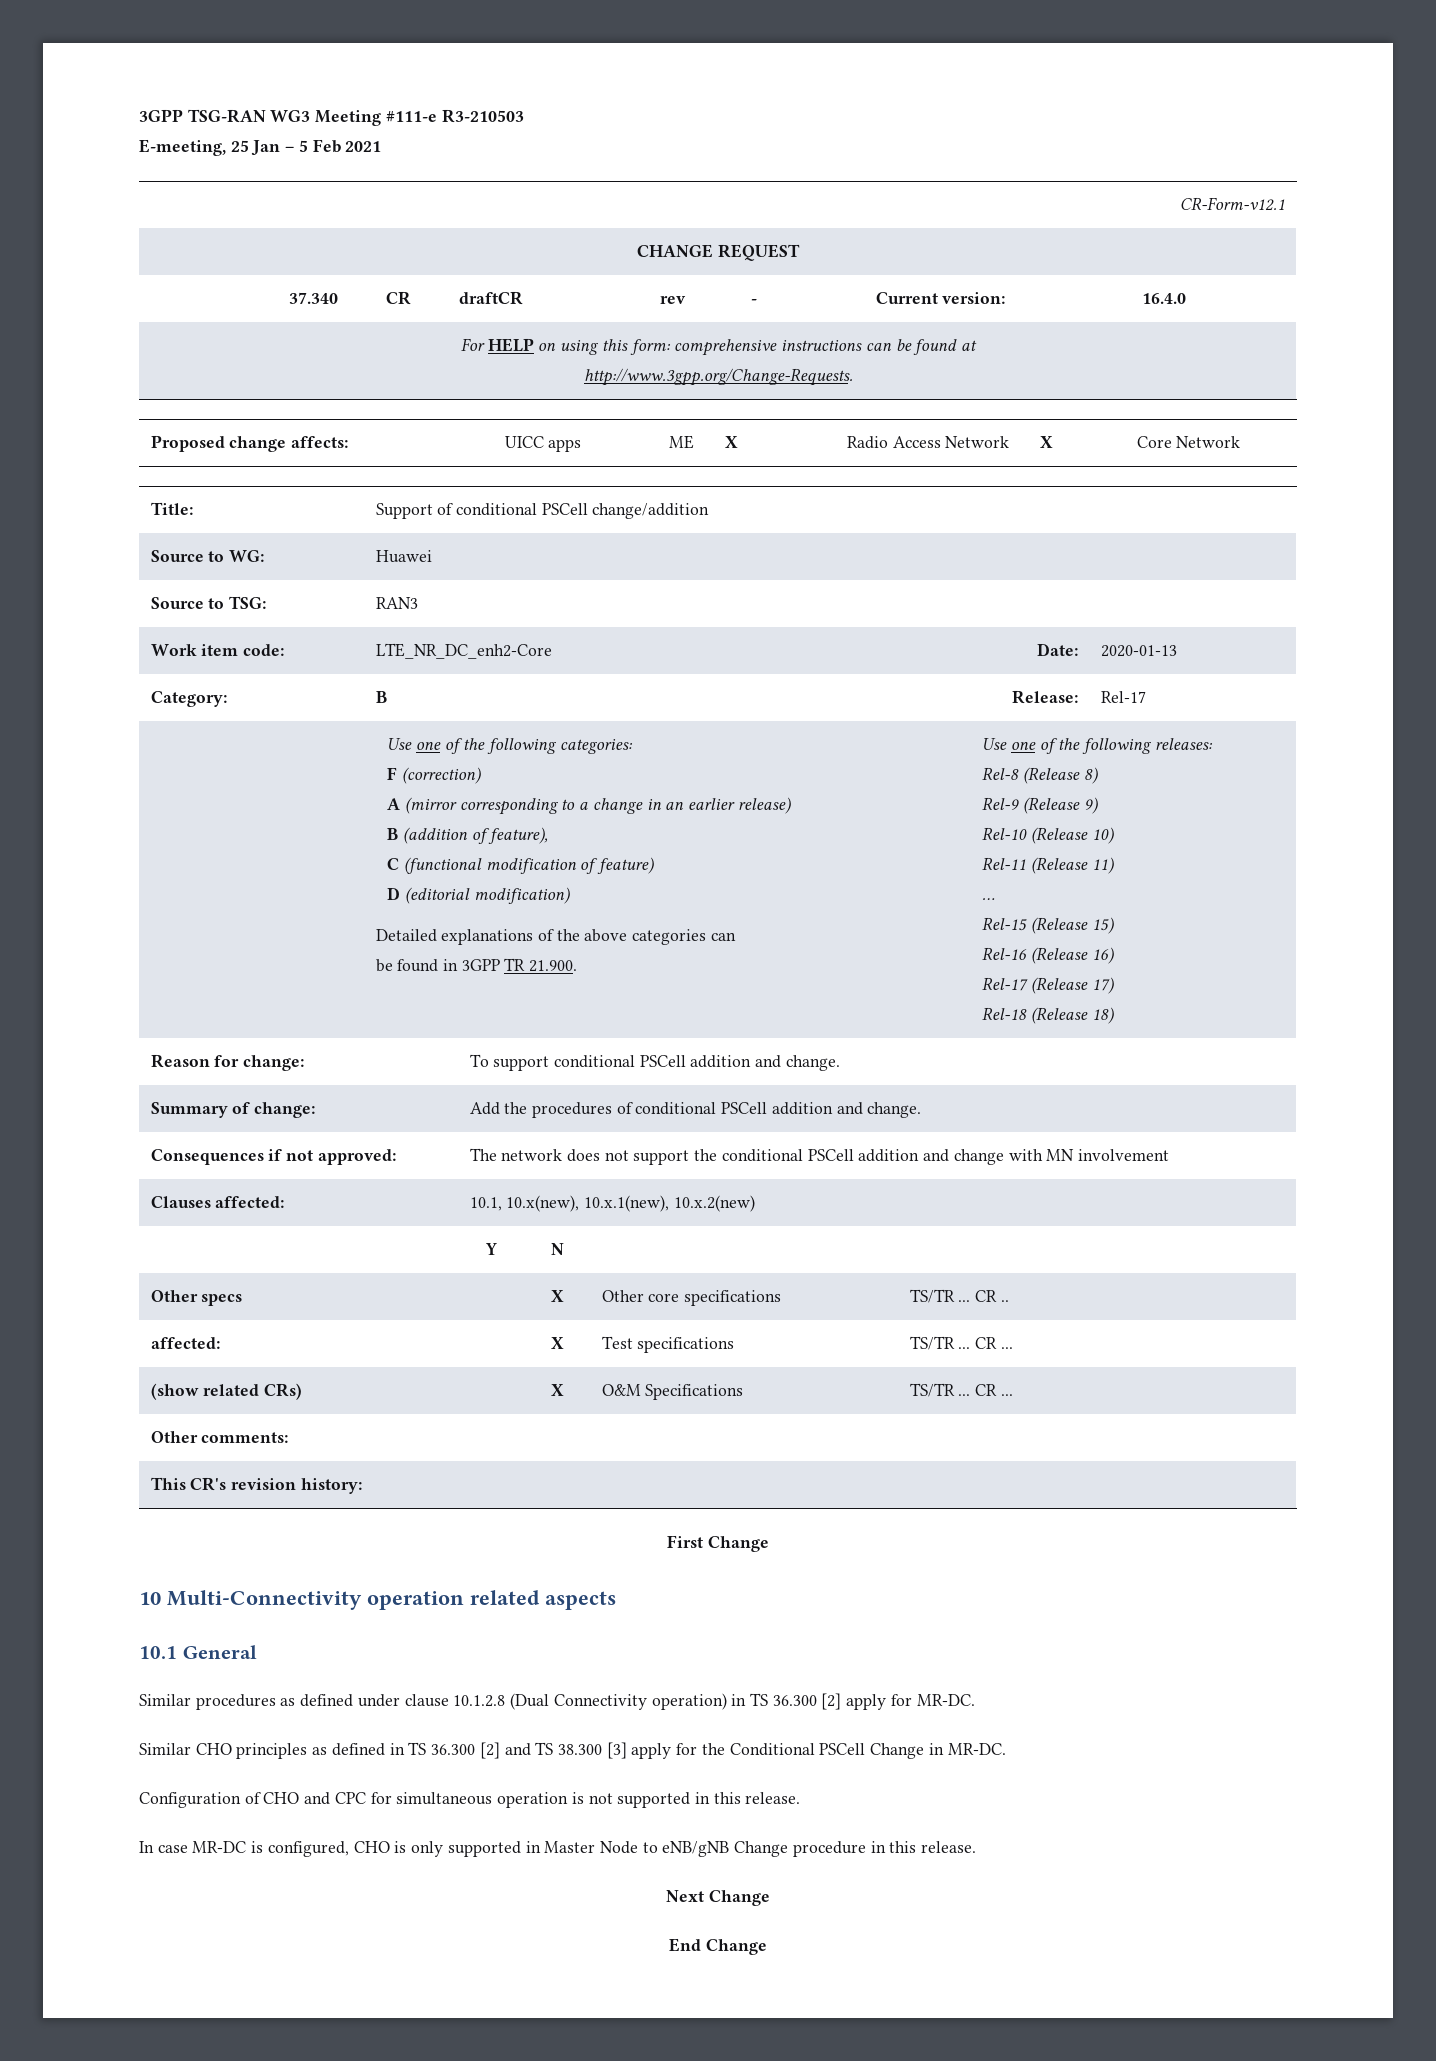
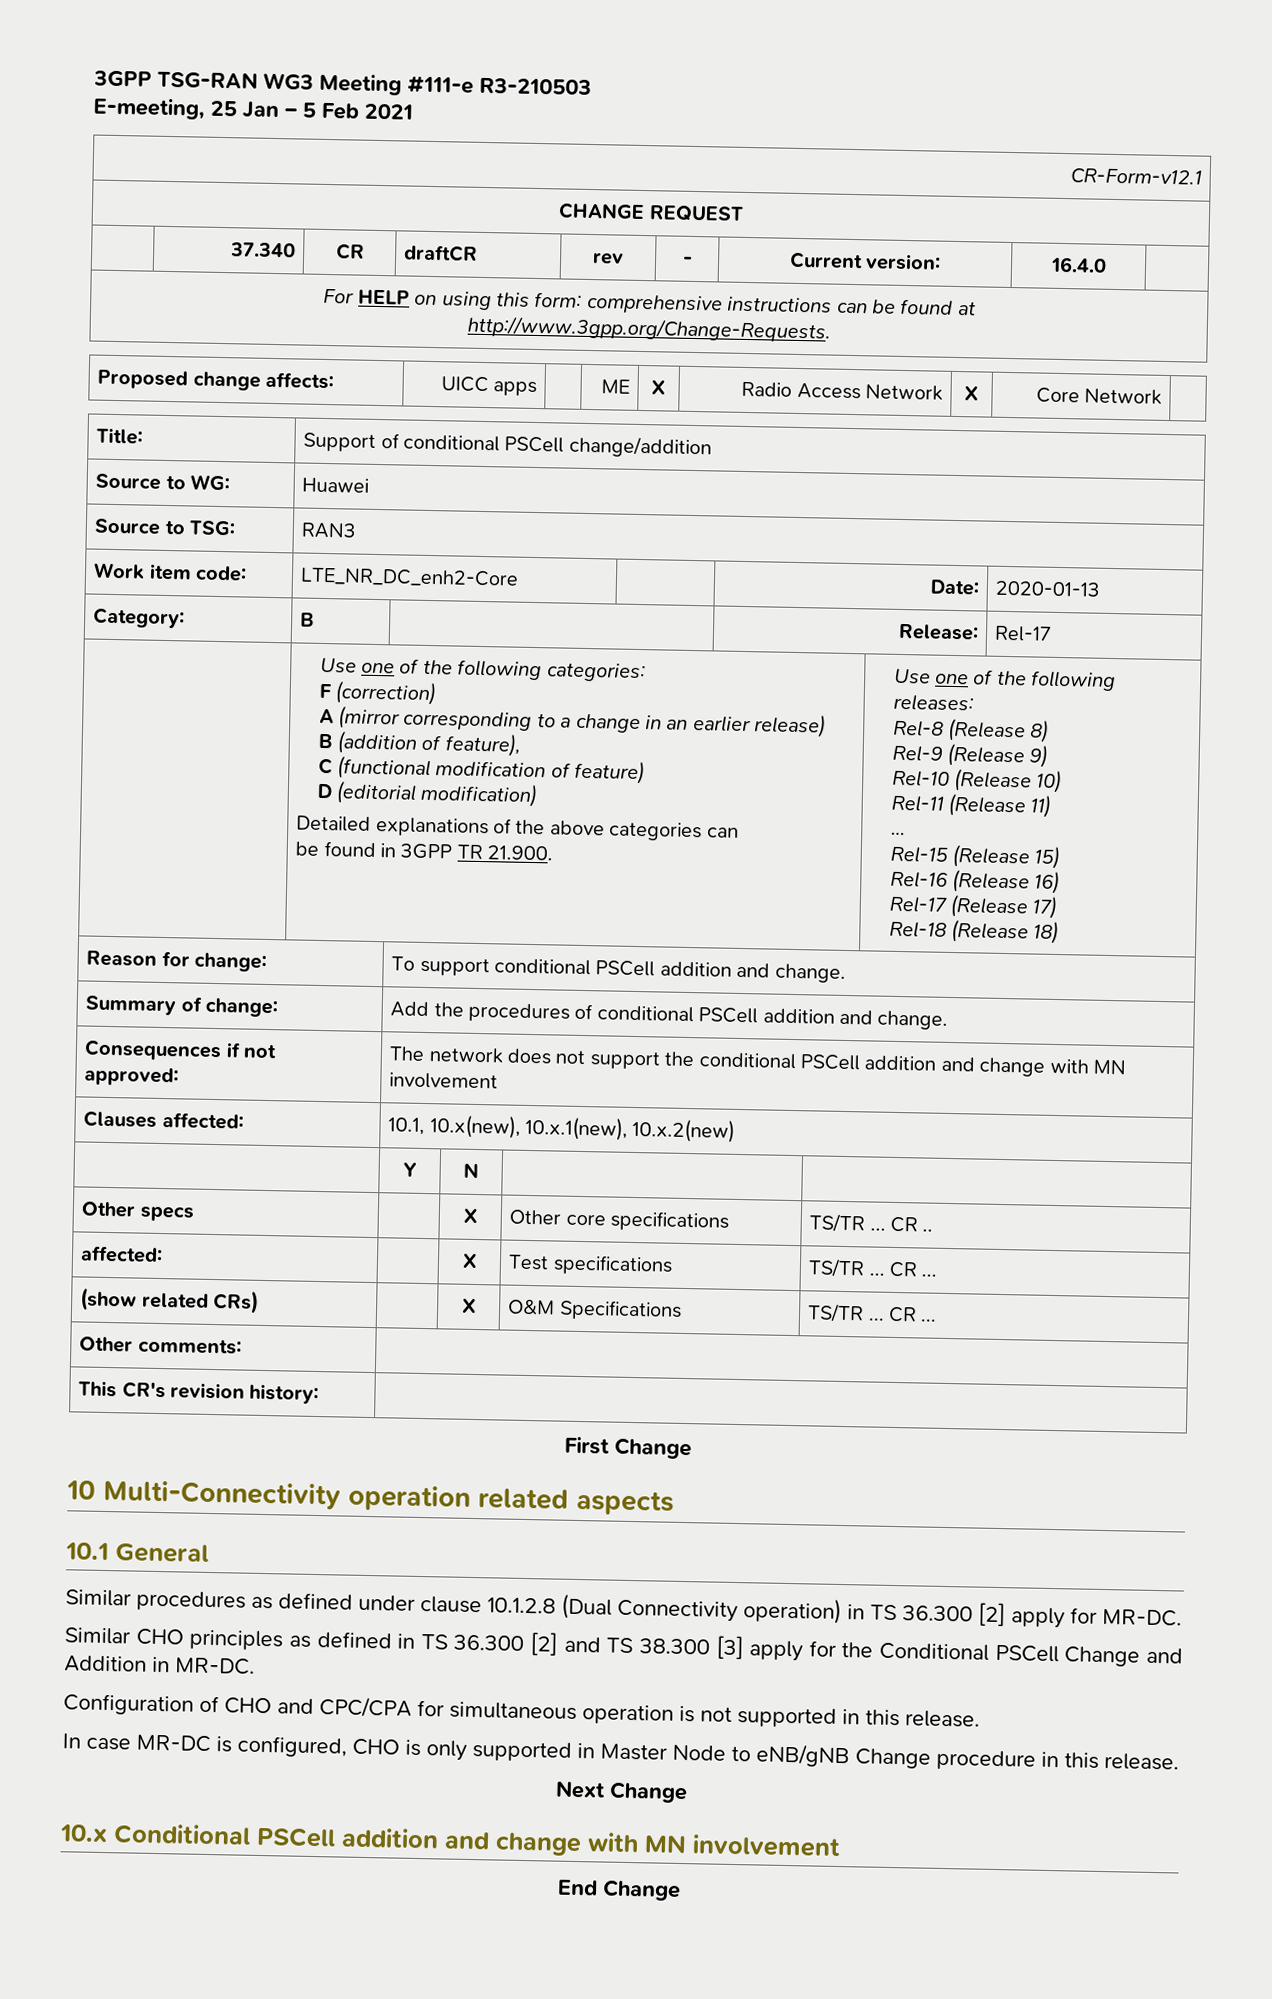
- Similar CHO principles as defined in TS 36.300 [2] and TS 38.300 [3] apply for the Conditional PSCell Change in MR-DC.
+ Similar CHO principles as defined in TS 36.300 [2] and TS 38.300 [3] apply for the Conditional PSCell Change and Addition in MR-DC.
- Configuration of CHO and CPC for simultaneous operation is not supported in this release.
+ Configuration of CHO and CPC/CPA for simultaneous operation is not supported in this release.
+ 10.x Conditional PSCell addition and change with MN involvement

